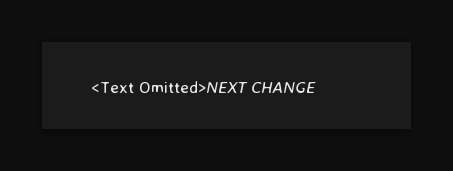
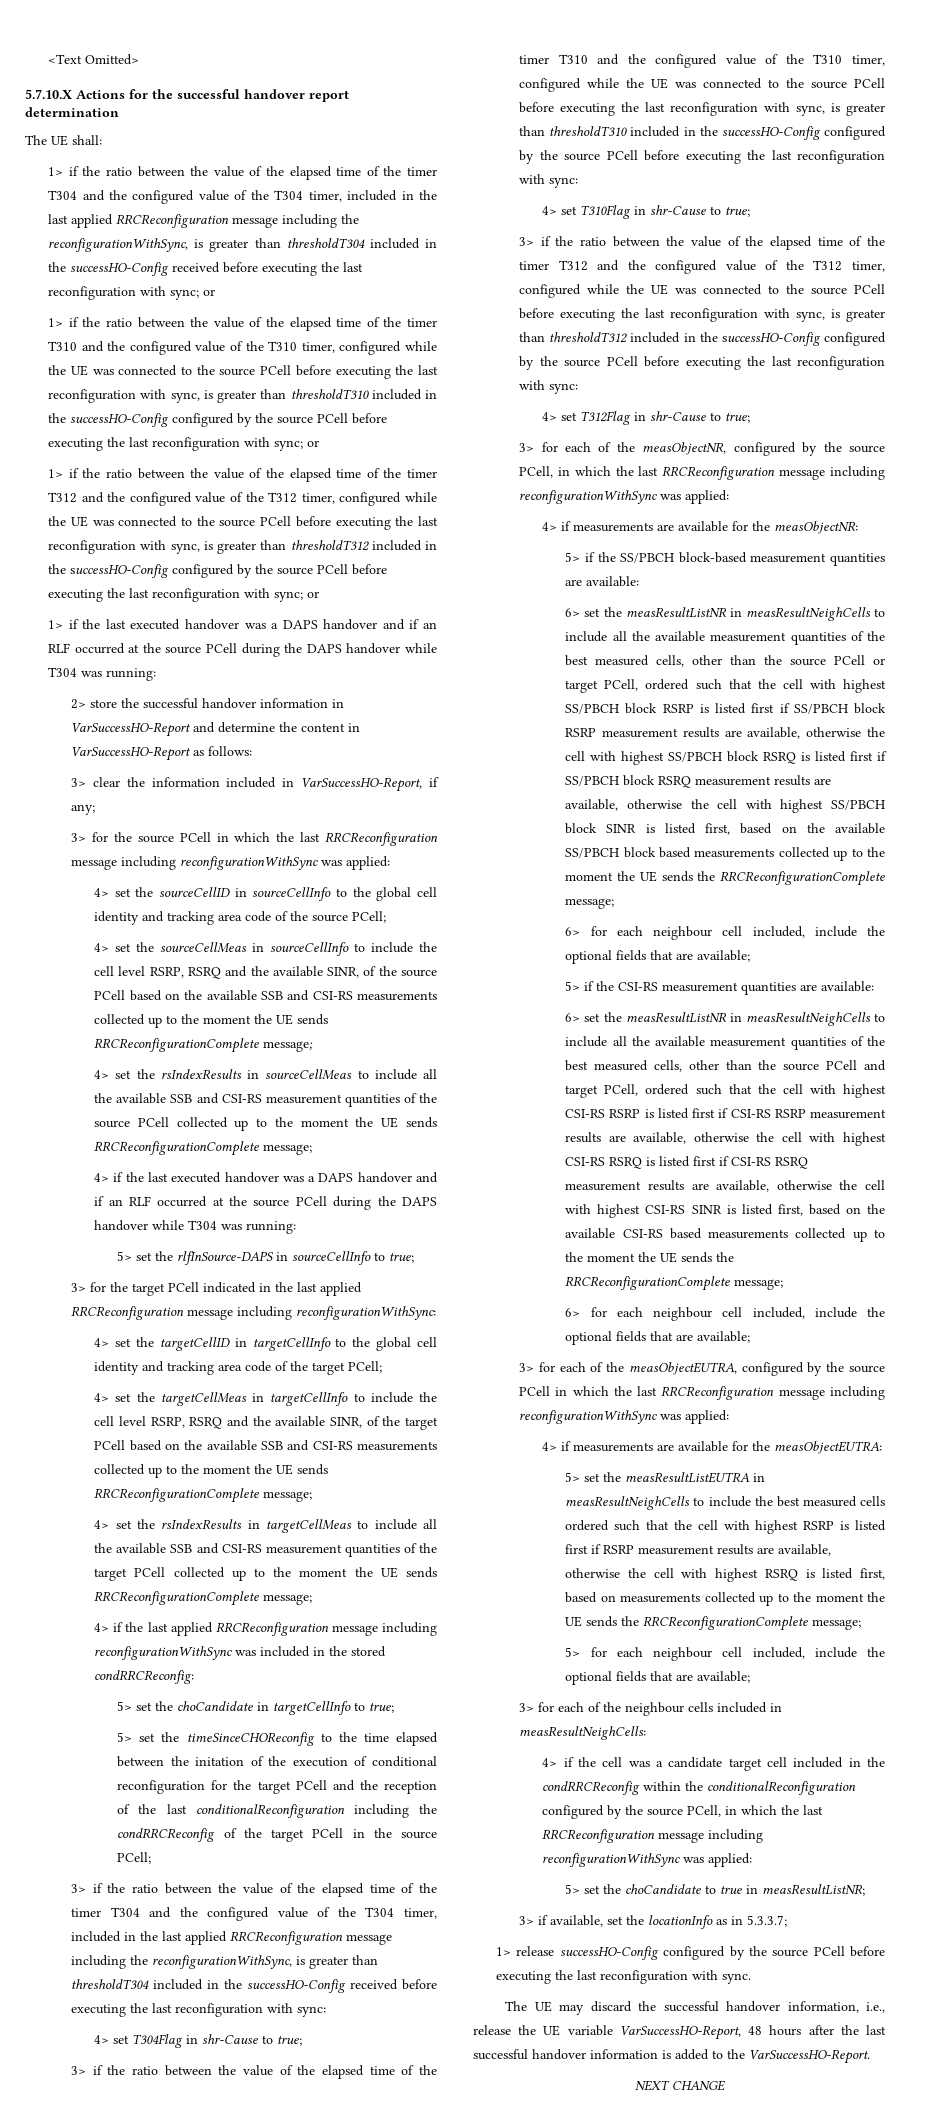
- <Text Omitted>NEXT CHANGE
+ <Text Omitted>
+ 5.7.10.X Actions for the successful handover report determination
+ The UE shall:
+ 1> if the ratio between the value of the elapsed time of the timer T304 and the configured value of the T304 timer, included in the last applied RRCReconfiguration message including the reconfigurationWithSync, is greater than thresholdT304 included in the successHO-Config received before executing the last reconfiguration with sync; or
+ 1> if the ratio between the value of the elapsed time of the timer T310 and the configured value of the T310 timer, configured while the UE was connected to the source PCell before executing the last reconfiguration with sync, is greater than thresholdT310 included in the successHO-Config configured by the source PCell before executing the last reconfiguration with sync; or
+ 1> if the ratio between the value of the elapsed time of the timer T312 and the configured value of the T312 timer, configured while the UE was connected to the source PCell before executing the last reconfiguration with sync, is greater than thresholdT312 included in the successHO-Config configured by the source PCell before executing the last reconfiguration with sync; or
+ 1> if the last executed handover was a DAPS handover and if an RLF occurred at the source PCell during the DAPS handover while T304 was running:
+ 2> store the successful handover information in VarSuccessHO-Report and determine the content in VarSuccessHO-Report as follows:
+ 3> clear the information included in VarSuccessHO-Report, if any;
+ 3> for the source PCell in which the last RRCReconfiguration message including reconfigurationWithSync was applied:
+ 4> set the sourceCellID in sourceCellInfo to the global cell identity and tracking area code of the source PCell;
+ 4> set the sourceCellMeas in sourceCellInfo to include the cell level RSRP, RSRQ and the available SINR, of the source PCell based on the available SSB and CSI-RS measurements collected up to the moment the UE sends RRCReconfigurationComplete message;
+ 4> set the rsIndexResults in sourceCellMeas to include all the available SSB and CSI-RS measurement quantities of the source PCell collected up to the moment the UE sends RRCReconfigurationComplete message;
+ 4> if the last executed handover was a DAPS handover and if an RLF occurred at the source PCell during the DAPS handover while T304 was running:
+ 5> set the rlfInSource-DAPS in sourceCellInfo to true;
+ 3> for the target PCell indicated in the last applied RRCReconfiguration message including reconfigurationWithSync:
+ 4> set the targetCellID in targetCellInfo to the global cell identity and tracking area code of the target PCell;
+ 4> set the targetCellMeas in targetCellInfo to include the cell level RSRP, RSRQ and the available SINR, of the target PCell based on the available SSB and CSI-RS measurements collected up to the moment the UE sends RRCReconfigurationComplete message;
+ 4> set the rsIndexResults in targetCellMeas to include all the available SSB and CSI-RS measurement quantities of the target PCell collected up to the moment the UE sends RRCReconfigurationComplete message;
+ 4> if the last applied RRCReconfiguration message including reconfigurationWithSync was included in the stored condRRCReconfig:
+ 5> set the choCandidate in targetCellInfo to true;
+ 5> set the timeSinceCHOReconfig to the time elapsed between the initation of the execution of conditional reconfiguration for the target PCell and the reception of the last conditionalReconfiguration including the condRRCReconfig of the target PCell in the source PCell;
+ 3> if the ratio between the value of the elapsed time of the timer T304 and the configured value of the T304 timer, included in the last applied RRCReconfiguration message including the reconfigurationWithSync, is greater than thresholdT304 included in the successHO-Config received before executing the last reconfiguration with sync:
+ 4> set T304Flag in shr-Cause to true;
+ 3> if the ratio between the value of the elapsed time of the timer T310 and the configured value of the T310 timer, configured while the UE was connected to the source PCell before executing the last reconfiguration with sync, is greater than thresholdT310 included in the successHO-Config configured by the source PCell before executing the last reconfiguration with sync:
+ 4> set T310Flag in shr-Cause to true;
+ 3> if the ratio between the value of the elapsed time of the timer T312 and the configured value of the T312 timer, configured while the UE was connected to the source PCell before executing the last reconfiguration with sync, is greater than thresholdT312 included in the successHO-Config configured by the source PCell before executing the last reconfiguration with sync:
+ 4> set T312Flag in shr-Cause to true;
+ 3> for each of the measObjectNR, configured by the source PCell, in which the last RRCReconfiguration message including reconfigurationWithSync was applied:
+ 4> if measurements are available for the measObjectNR:
+ 5> if the SS/PBCH block-based measurement quantities are available:
+ 6> set the measResultListNR in measResultNeighCells to include all the available measurement quantities of the best measured cells, other than the source PCell or target PCell, ordered such that the cell with highest SS/PBCH block RSRP is listed first if SS/PBCH block RSRP measurement results are available, otherwise the cell with highest SS/PBCH block RSRQ is listed first if SS/PBCH block RSRQ measurement results are available, otherwise the cell with highest SS/PBCH block SINR is listed first, based on the available SS/PBCH block based measurements collected up to the moment the UE sends the RRCReconfigurationComplete message;
+ 6> for each neighbour cell included, include the optional fields that are available;
+ 5> if the CSI-RS measurement quantities are available:
+ 6> set the measResultListNR in measResultNeighCells to include all the available measurement quantities of the best measured cells, other than the source PCell and target PCell, ordered such that the cell with highest CSI-RS RSRP is listed first if CSI-RS RSRP measurement results are available, otherwise the cell with highest CSI-RS RSRQ is listed first if CSI-RS RSRQ measurement results are available, otherwise the cell with highest CSI-RS SINR is listed first, based on the available CSI-RS based measurements collected up to the moment the UE sends the RRCReconfigurationComplete message;
+ 6> for each neighbour cell included, include the optional fields that are available;
+ 3> for each of the measObjectEUTRA, configured by the source PCell in which the last RRCReconfiguration message including reconfigurationWithSync was applied:
+ 4> if measurements are available for the measObjectEUTRA:
+ 5> set the measResultListEUTRA in measResultNeighCells to include the best measured cells ordered such that the cell with highest RSRP is listed first if RSRP measurement results are available, otherwise the cell with highest RSRQ is listed first, based on measurements collected up to the moment the UE sends the RRCReconfigurationComplete message;
+ 5> for each neighbour cell included, include the optional fields that are available;
+ 3> for each of the neighbour cells included in measResultNeighCells:
+ 4> if the cell was a candidate target cell included in the condRRCReconfig within the conditionalReconfiguration configured by the source PCell, in which the last RRCReconfiguration message including reconfigurationWithSync was applied:
+ 5> set the choCandidate to true in measResultListNR;
+ 3> if available, set the locationInfo as in 5.3.3.7;
+ 1> release successHO-Config configured by the source PCell before executing the last reconfiguration with sync.
+ The UE may discard the successful handover information, i.e., release the UE variable VarSuccessHO-Report, 48 hours after the last successful handover information is added to the VarSuccessHO-Report.
+ NEXT CHANGE

